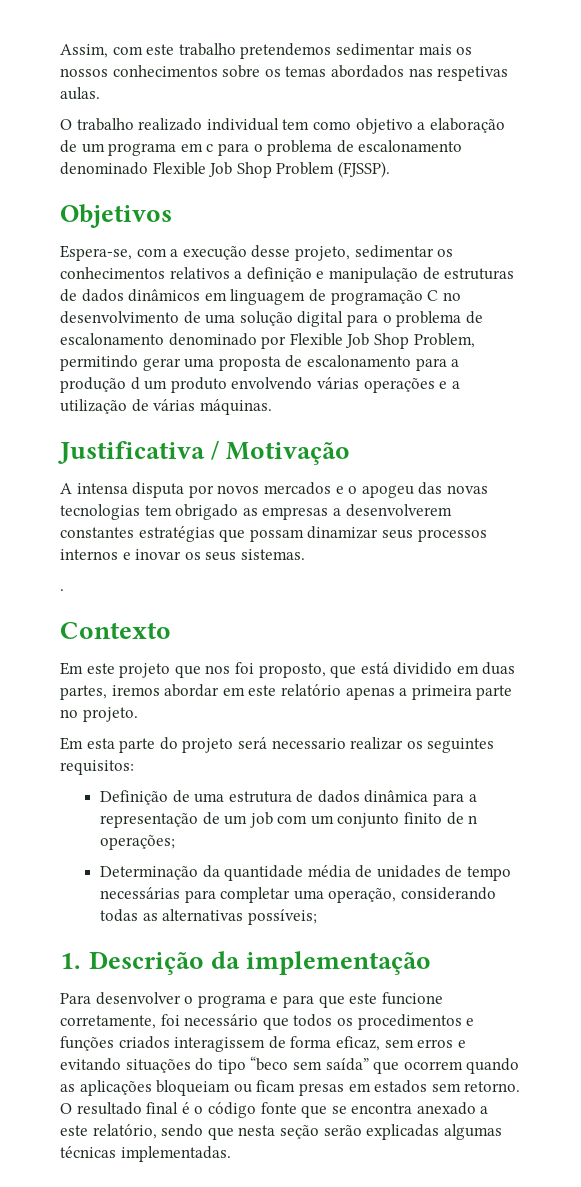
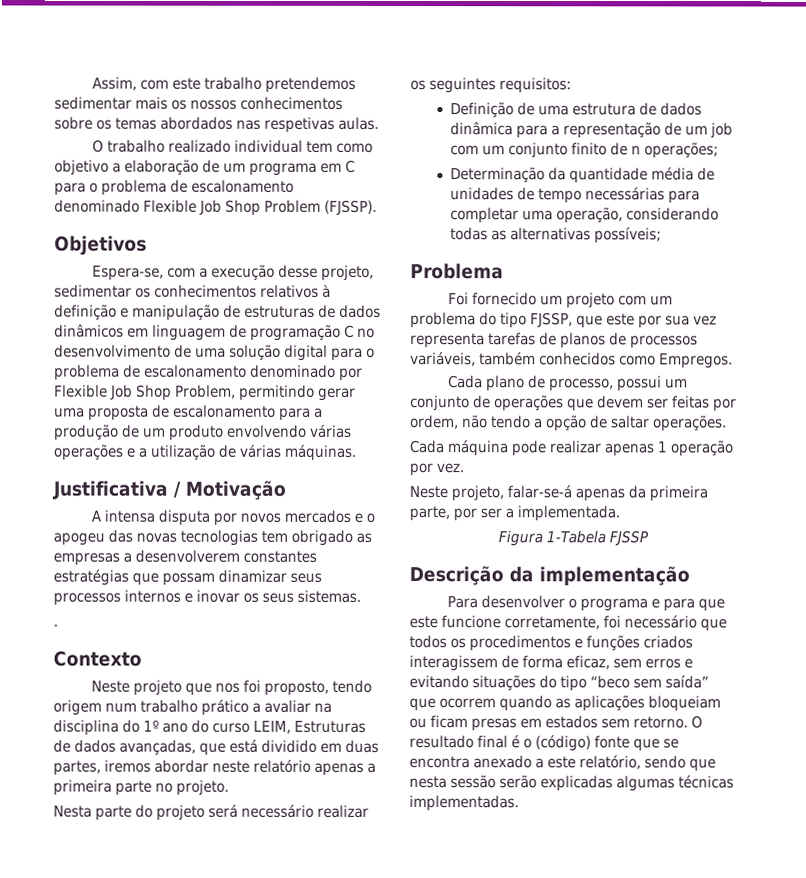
- O trabalho realizado individual tem como objetivo a elaboração de um programa em c para o problema de escalonamento denominado Flexible Job Shop Problem (FJSSP).
+ O trabalho realizado individual tem como objetivo a elaboração de um programa em C para o problema de escalonamento denominado Flexible Job Shop Problem (FJSSP).
- Espera-se, com a execução desse projeto, sedimentar os conhecimentos relativos a definição e manipulação de estruturas de dados dinâmicos em linguagem de programação C no desenvolvimento de uma solução digital para o problema de escalonamento denominado por Flexible Job Shop Problem, permitindo gerar uma proposta de escalonamento para a produção d um produto envolvendo várias operações e a utilização de várias máquinas.
+ Espera-se, com a execução desse projeto, sedimentar os conhecimentos relativos à definição e manipulação de estruturas de dados dinâmicos em linguagem de programação C no desenvolvimento de uma solução digital para o problema de escalonamento denominado por Flexible Job Shop Problem, permitindo gerar uma proposta de escalonamento para a produção de um produto envolvendo várias operações e a utilização de várias máquinas.
- Em este projeto que nos foi proposto, que está dividido em duas partes, iremos abordar em este relatório apenas a primeira parte no projeto.
+ Neste projeto que nos foi proposto, tendo origem num trabalho prático a avaliar na disciplina do 1º ano do curso LEIM, Estruturas de dados avançadas, que está dividido em duas partes, iremos abordar neste relatório apenas a primeira parte no projeto.
- Em esta parte do projeto será necessario realizar os seguintes requisitos:
+ Nesta parte do projeto será necessário realizar os seguintes requisitos:
- 1. Descrição da implementação
+ Problema
+ Foi fornecido um projeto com um problema do tipo FJSSP, que este por sua vez representa tarefas de planos de processos variáveis, também conhecidos como Empregos.
+ Cada plano de processo, possui um conjunto de operações que devem ser feitas por ordem, não tendo a opção de saltar operações.
+ Cada máquina pode realizar apenas 1 operação por vez.
+ Neste projeto, falar-se-á apenas da primeira parte, por ser a implementada.
+ Figura 1-Tabela FJSSP
+ Descrição da implementação
- O resultado final é o código fonte que se encontra anexado a este relatório, sendo que nesta seção serão explicadas algumas técnicas implementadas.
+ O resultado final é o (código) fonte que se encontra anexado a este relatório, sendo que nesta sessão serão explicadas algumas técnicas implementadas.

